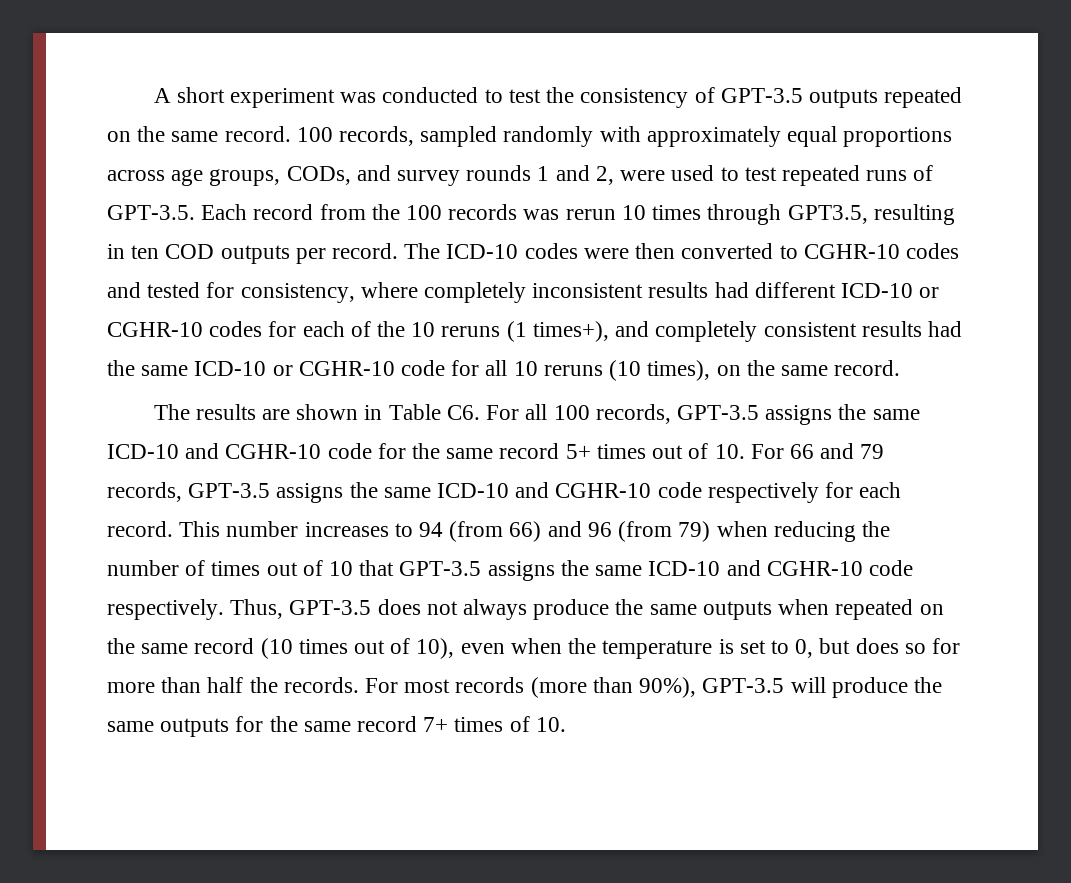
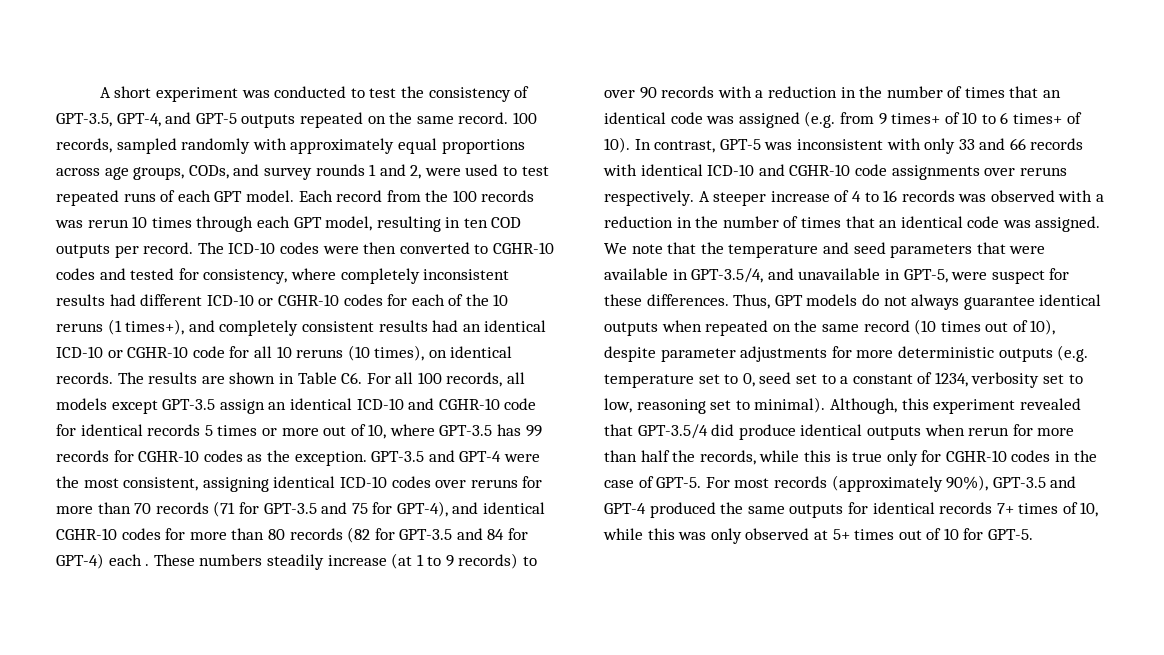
- A short experiment was conducted to test the consistency of GPT-3.5 outputs repeated on the same record.
+ A short experiment was conducted to test the consistency of GPT-3.5, GPT-4, and GPT-5 outputs repeated on the same record.
- 100 records, sampled randomly with approximately equal proportions across age groups, CODs, and survey rounds 1 and 2, were used to test repeated runs of GPT-3.5. Each record from the 100 records was rerun 10 times through GPT3.5, resulting in ten COD outputs per record.
+ 100 records, sampled randomly with approximately equal proportions across age groups, CODs, and survey rounds 1 and 2, were used to test repeated runs of each GPT model. Each record from the 100 records was rerun 10 times through each GPT model, resulting in ten COD outputs per record.
- The ICD-10 codes were then converted to CGHR-10 codes and tested for consistency, where completely inconsistent results had different ICD-10 or CGHR-10 codes for each of the 10 reruns (1 times+), and completely consistent results had the same ICD-10 or CGHR-10 code for all 10 reruns (10 times), on the same record.
- The results are shown in Table C6. For all 100 records, GPT-3.5 assigns the same ICD-10 and CGHR-10 code for the same record 5+ times out of 10. For 66 and 79 records, GPT-3.5 assigns the same ICD-10 and CGHR-10 code respectively for each record. This number increases to 94 (from 66) and 96 (from 79) when reducing the number of times out of 10 that GPT-3.5 assigns the same ICD-10 and CGHR-10 code respectively. Thus, GPT-3.5 does not always produce the same outputs when repeated on the same record (10 times out of 10), even when the temperature is set to 0, but does so for more than half the records. For most records (more than 90%), GPT-3.5 will produce the same outputs for the same record 7+ times of 10.
+ The ICD-10 codes were then converted to CGHR-10 codes and tested for consistency, where completely inconsistent results had different ICD-10 or CGHR-10 codes for each of the 10 reruns (1 times+), and completely consistent results had an identical ICD-10 or CGHR-10 code for all 10 reruns (10 times), on identical records. The results are shown in Table C6. For all 100 records, all models except GPT-3.5 assign an identical ICD-10 and CGHR-10 code for identical records 5 times or more out of 10, where GPT-3.5 has 99 records for CGHR-10 codes as the exception. GPT-3.5 and GPT-4 were the most consistent, assigning identical ICD-10 codes over reruns for more than 70 records (71 for GPT-3.5 and 75 for GPT-4), and identical CGHR-10 codes for more than 80 records (82 for GPT-3.5 and 84 for GPT-4) each . These numbers steadily increase (at 1 to 9 records) to over 90 records with a reduction in the number of times that an identical code was assigned (e.g. from 9 times+ of 10 to 6 times+ of 10). In contrast, GPT-5 was inconsistent with only 33 and 66 records with identical ICD-10 and CGHR-10 code assignments over reruns respectively. A steeper increase of 4 to 16 records was observed with a reduction in the number of times that an identical code was assigned. We note that the temperature and seed parameters that were available in GPT-3.5/4, and unavailable in GPT-5, were suspect for these differences. Thus, GPT models do not always guarantee identical outputs when repeated on the same record (10 times out of 10), despite parameter adjustments for more deterministic outputs (e.g. temperature set to 0, seed set to a constant of 1234, verbosity set to low, reasoning set to minimal). Although, this experiment revealed that GPT-3.5/4 did produce identical outputs when rerun for more than half the records, while this is true only for CGHR-10 codes in the case of GPT-5. For most records (approximately 90%), GPT-3.5 and GPT-4 produced the same outputs for identical records 7+ times of 10, while this was only observed at 5+ times out of 10 for GPT-5.

